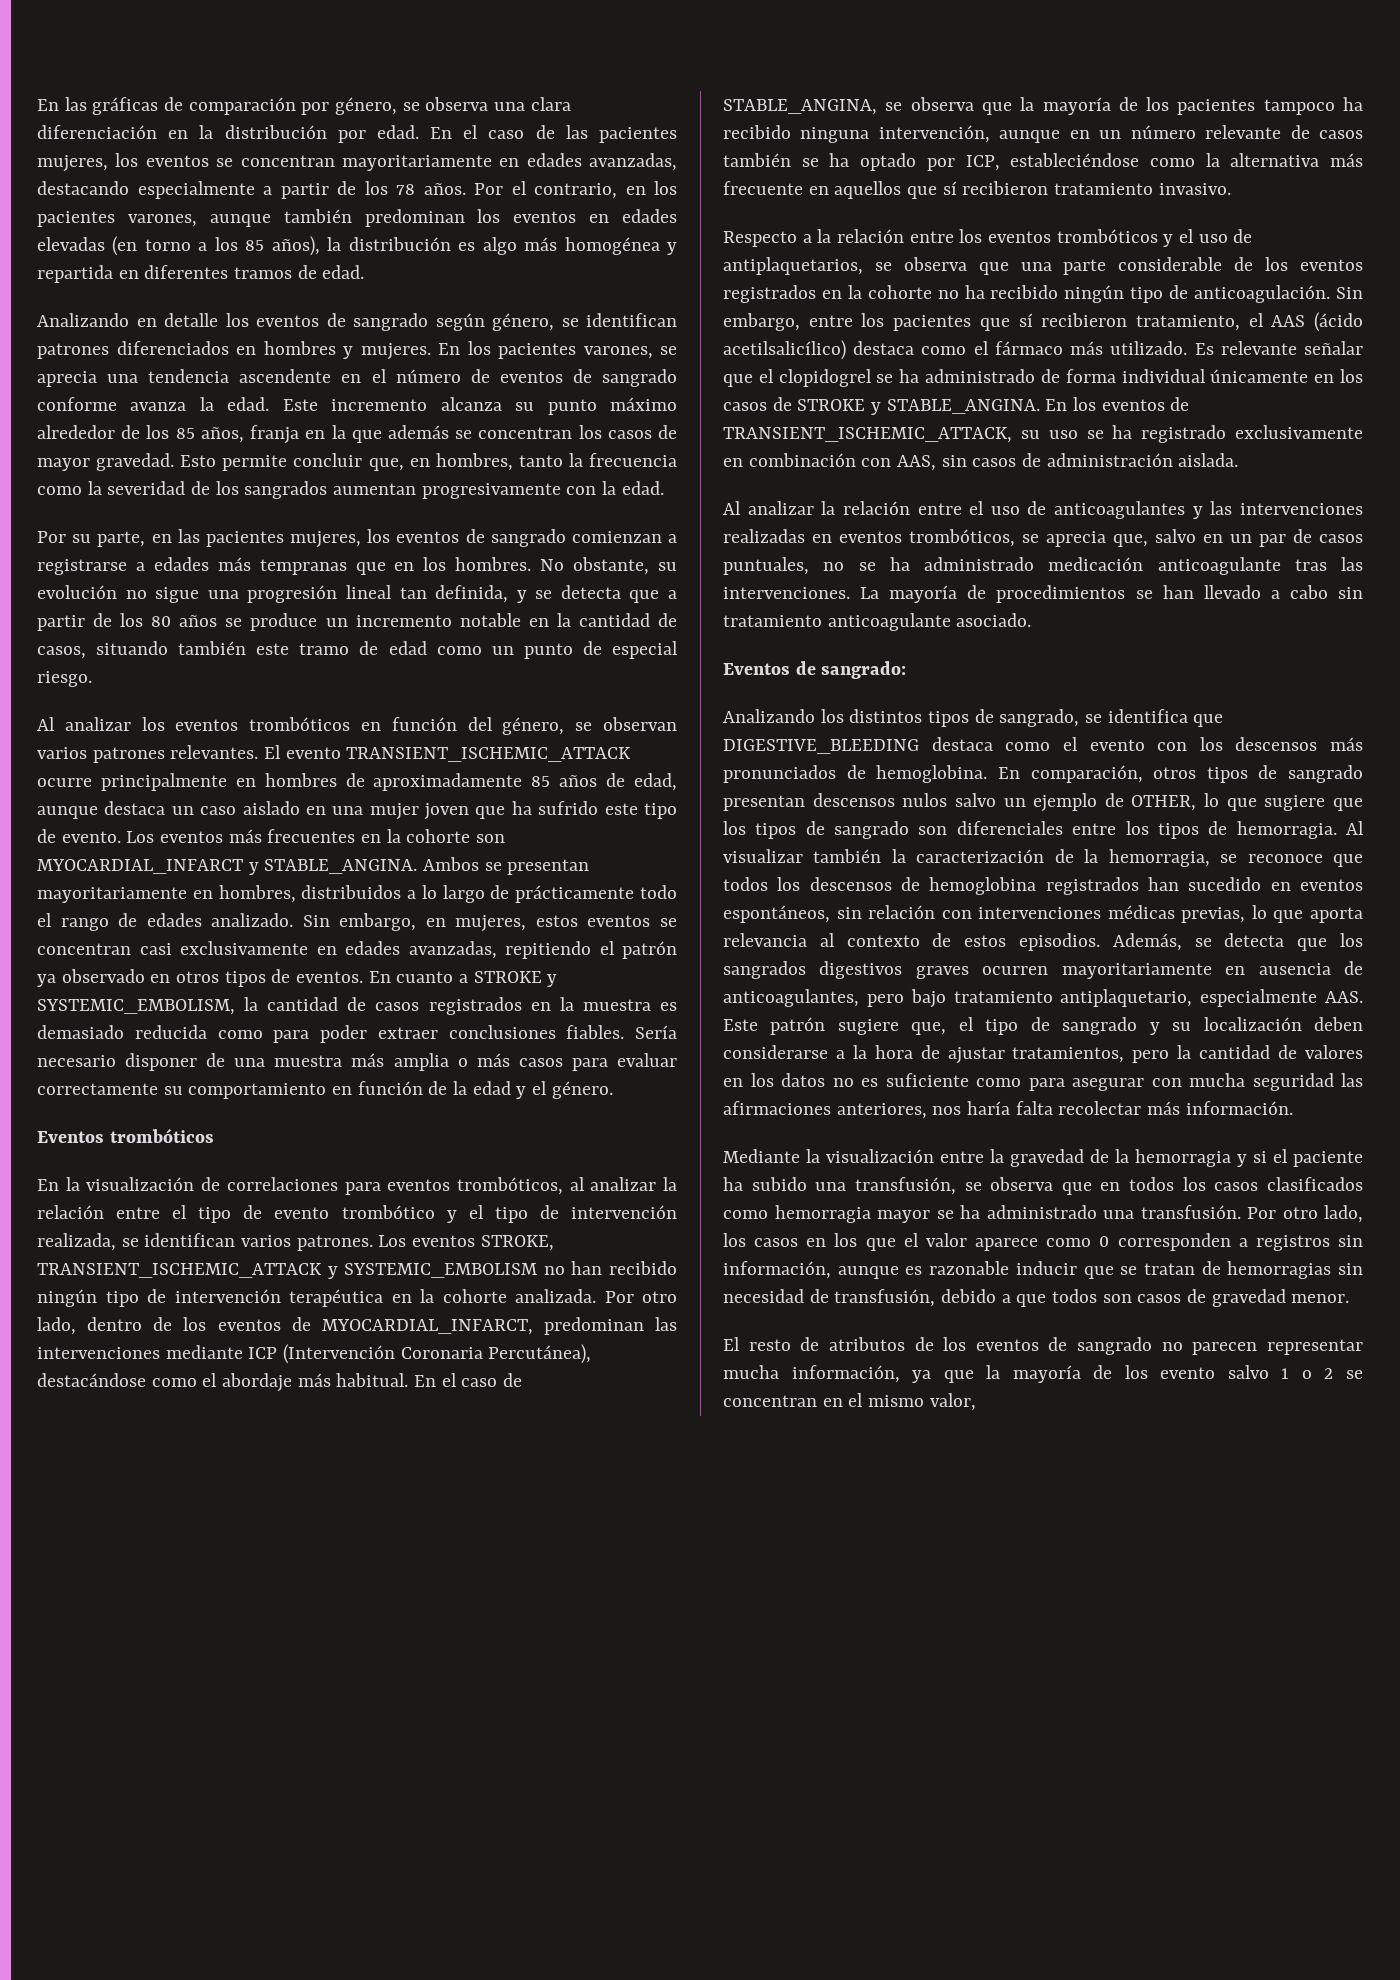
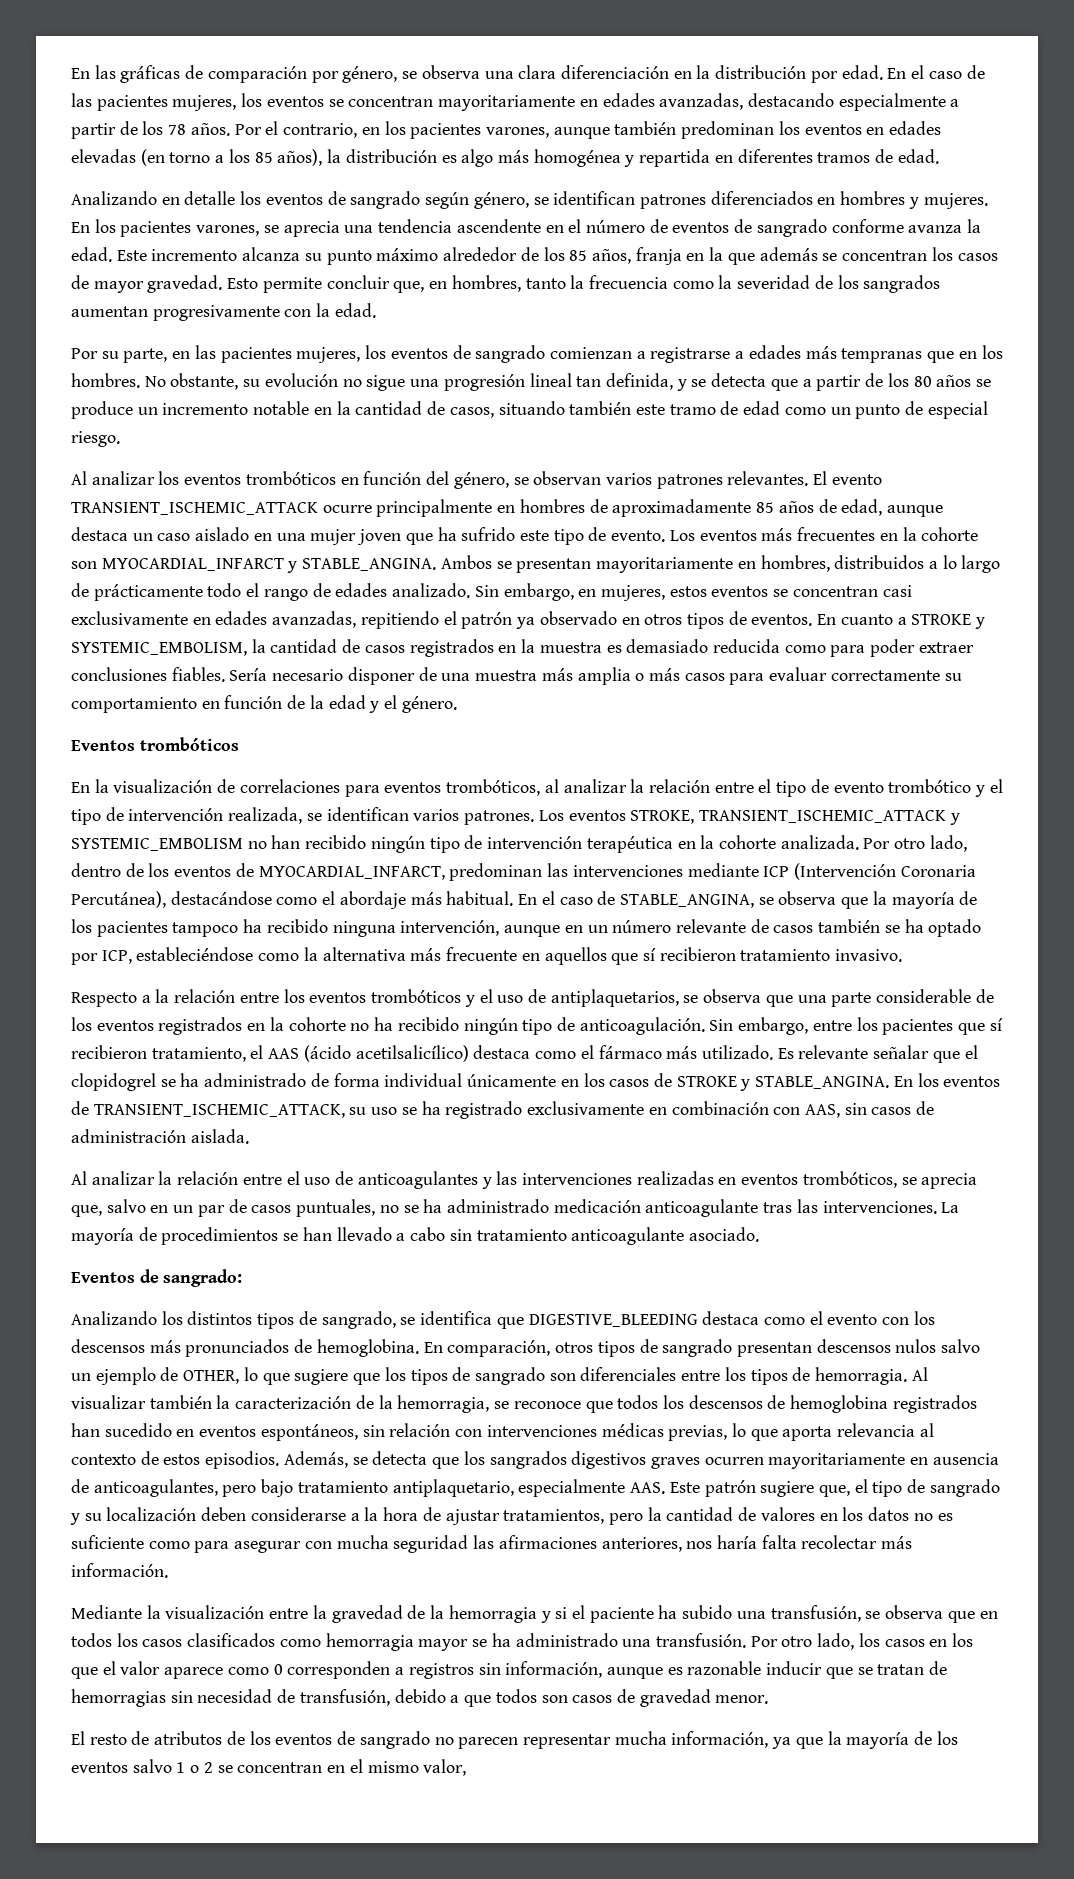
- El resto de atributos de los eventos de sangrado no parecen representar mucha información, ya que la mayoría de los evento salvo 1 o 2 se concentran en el mismo valor,
+ El resto de atributos de los eventos de sangrado no parecen representar mucha información, ya que la mayoría de los eventos salvo 1 o 2 se concentran en el mismo valor,

